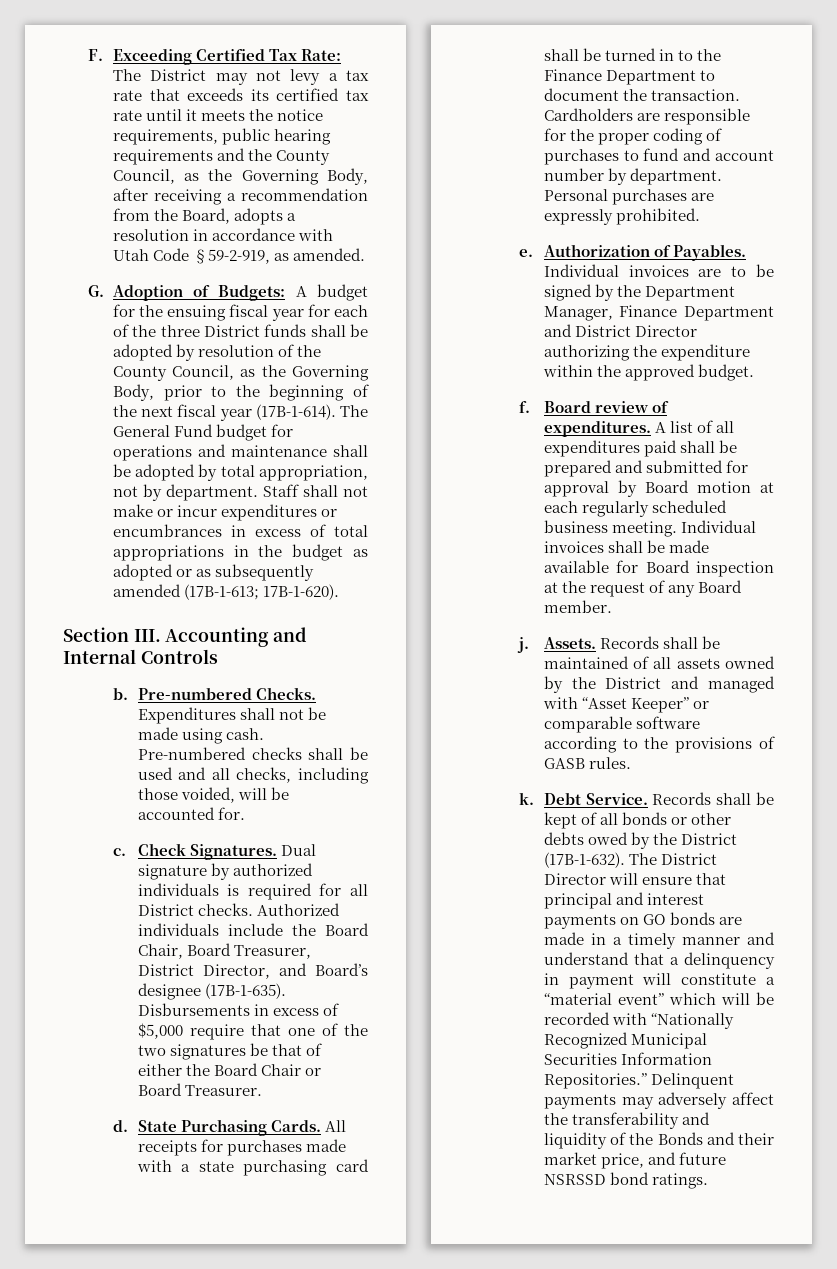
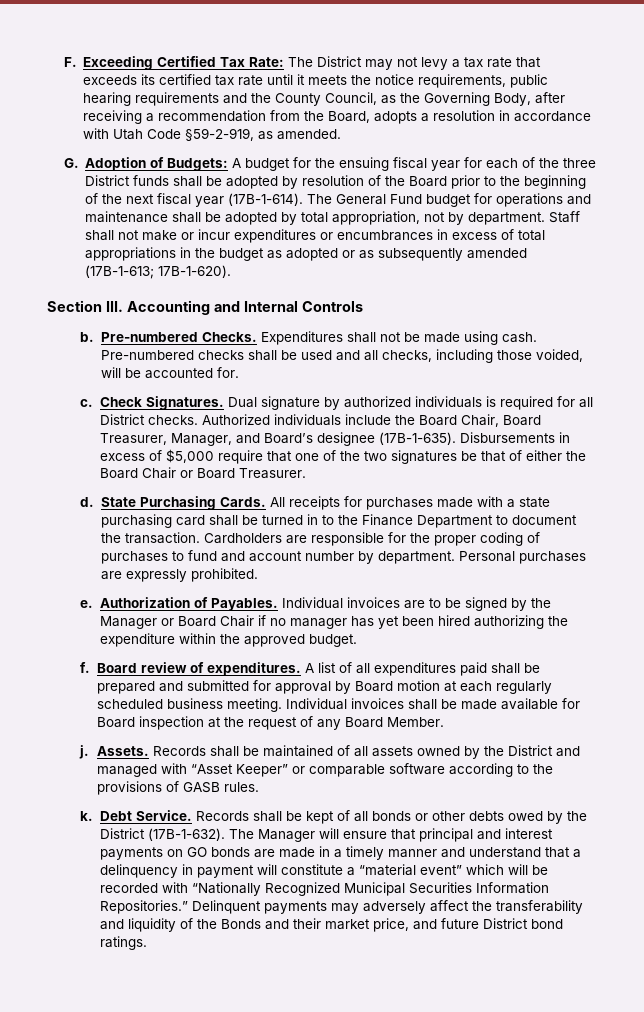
- G. Adoption of Budgets: A budget for the ensuing fiscal year for each of the three District funds shall be adopted by resolution of the County Council, as the Governing Body, prior to the beginning of the next fiscal year (17B-1-614).
+ G. Adoption of Budgets: A budget for the ensuing fiscal year for each of the three District funds shall be adopted by resolution of the Board prior to the beginning of the next fiscal year (17B-1-614).
- Authorized individuals include the Board Chair, Board Treasurer, District Director, and Board’s designee (17B-1-635).
+ Authorized individuals include the Board Chair, Board Treasurer, Manager, and Board’s designee (17B-1-635).
- Individual invoices are to be signed by the Department Manager, Finance Department and District Director authorizing the expenditure within the approved budget.
+ Individual invoices are to be signed by the Manager or Board Chair if no manager has yet been hired authorizing the expenditure within the approved budget.
- Individual invoices shall be made available for Board inspection at the request of any Board member.
+ Individual invoices shall be made available for Board inspection at the request of any Board Member.
- The District Director will ensure that principal and interest payments on GO bonds are made in a timely manner and understand that a delinquency in payment will constitute a “material event” which will be recorded with “Nationally Recognized Municipal Securities Information Repositories.”
+ The Manager will ensure that principal and interest payments on GO bonds are made in a timely manner and understand that a delinquency in payment will constitute a “material event” which will be recorded with “Nationally Recognized Municipal Securities Information Repositories.”
- Delinquent payments may adversely affect the transferability and liquidity of the Bonds and their market price, and future NSRSSD bond ratings.
+ Delinquent payments may adversely affect the transferability and liquidity of the Bonds and their market price, and future District bond ratings.

